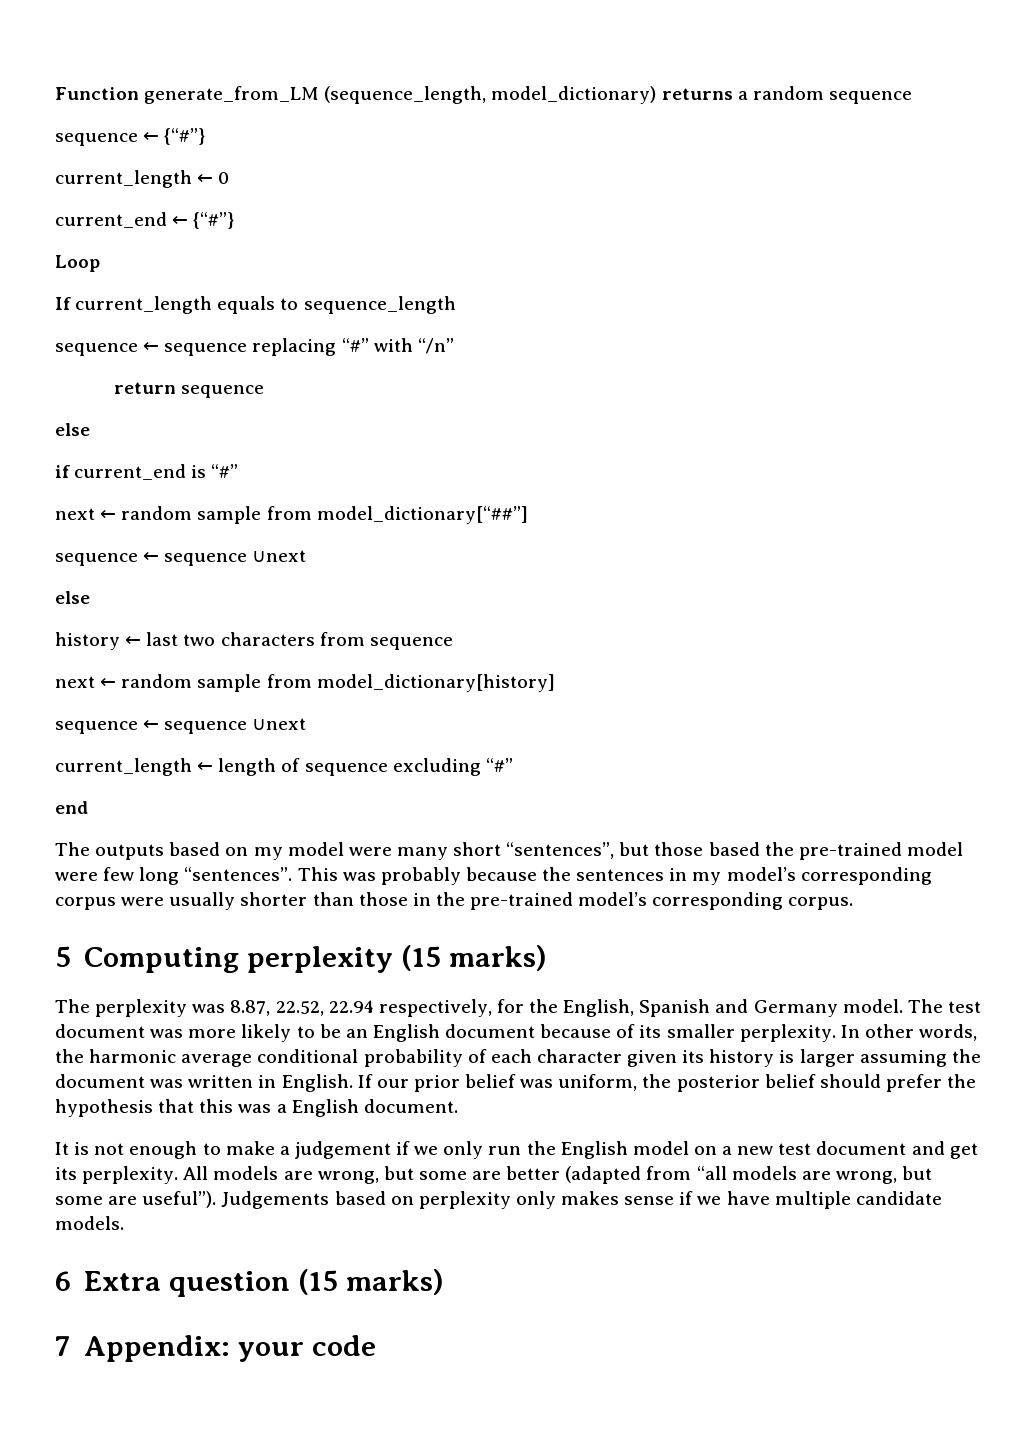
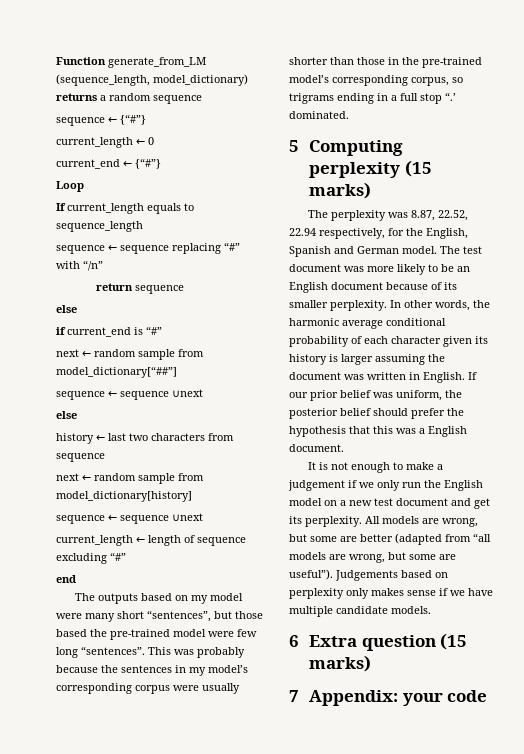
- This was probably because the sentences in my model’s corresponding corpus were usually shorter than those in the pre-trained model’s corresponding corpus.
+ This was probably because the sentences in my model’s corresponding corpus were usually shorter than those in the pre-trained model’s corresponding corpus, so trigrams ending in a full stop “.’ dominated.
- The perplexity was 8.87, 22.52, 22.94 respectively, for the English, Spanish and Germany model.
+ The perplexity was 8.87, 22.52, 22.94 respectively, for the English, Spanish and German model.

